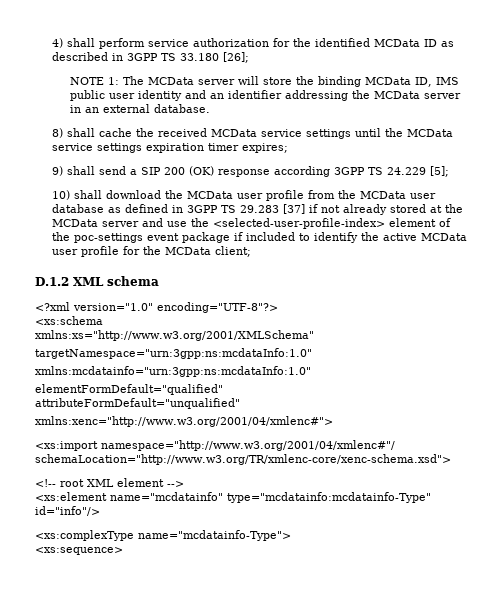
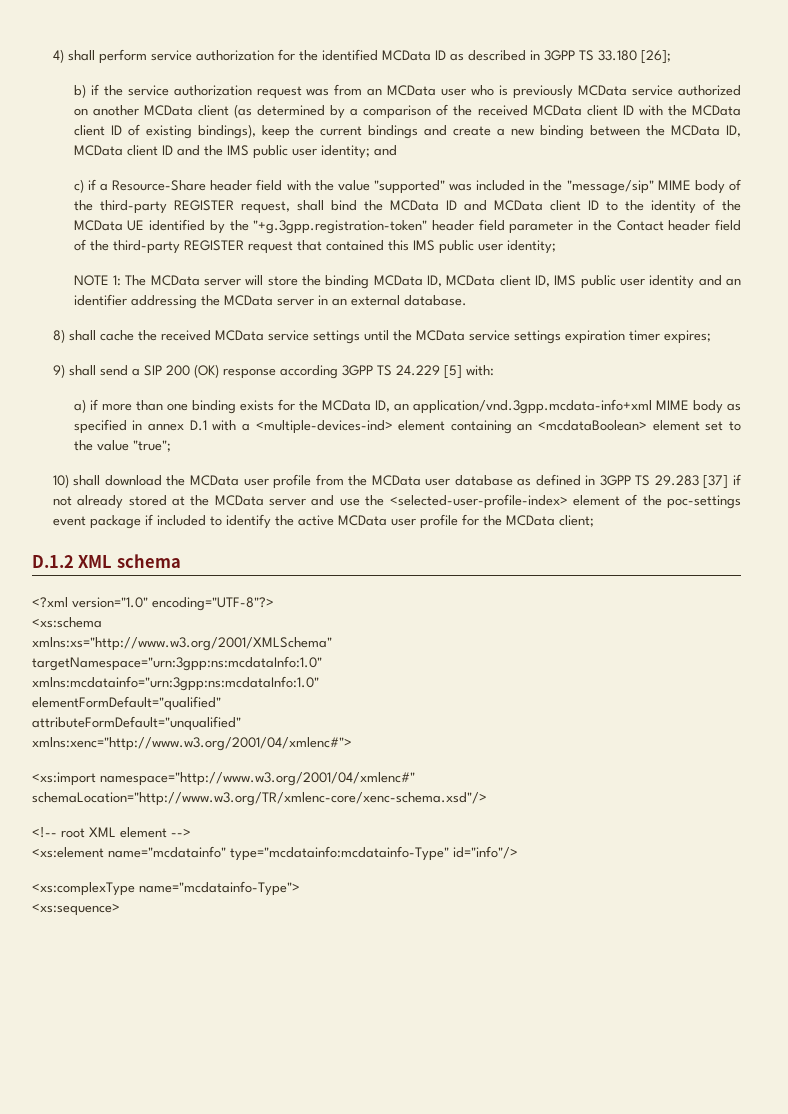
+ b) if the service authorization request was from an MCData user who is previously MCData service authorized on another MCData client (as determined by a comparison of the received MCData client ID with the MCData client ID of existing bindings), keep the current bindings and create a new binding between the MCData ID, MCData client ID and the IMS public user identity; and
+ c) if a Resource-Share header field with the value "supported" was included in the "message/sip" MIME body of the third-party REGISTER request, shall bind the MCData ID and MCData client ID to the identity of the MCData UE identified by the "+g.3gpp.registration-token" header field parameter in the Contact header field of the third-party REGISTER request that contained this IMS public user identity;
- NOTE 1: The MCData server will store the binding MCData ID, IMS public user identity and an identifier addressing the MCData server in an external database.
+ NOTE 1: The MCData server will store the binding MCData ID, MCData client ID, IMS public user identity and an identifier addressing the MCData server in an external database.
- 9) shall send a SIP 200 (OK) response according 3GPP TS 24.229 [5];
+ 9) shall send a SIP 200 (OK) response according 3GPP TS 24.229 [5] with:
+ a) if more than one binding exists for the MCData ID, an application/vnd.3gpp.mcdata-info+xml MIME body as specified in annex D.1 with a <multiple-devices-ind> element containing an <mcdataBoolean> element set to the value "true";
- <xs:import namespace="http://www.w3.org/2001/04/xmlenc#"/ schemaLocation="http://www.w3.org/TR/xmlenc-core/xenc-schema.xsd">
+ <xs:import namespace="http://www.w3.org/2001/04/xmlenc#" schemaLocation="http://www.w3.org/TR/xmlenc-core/xenc-schema.xsd"/>

